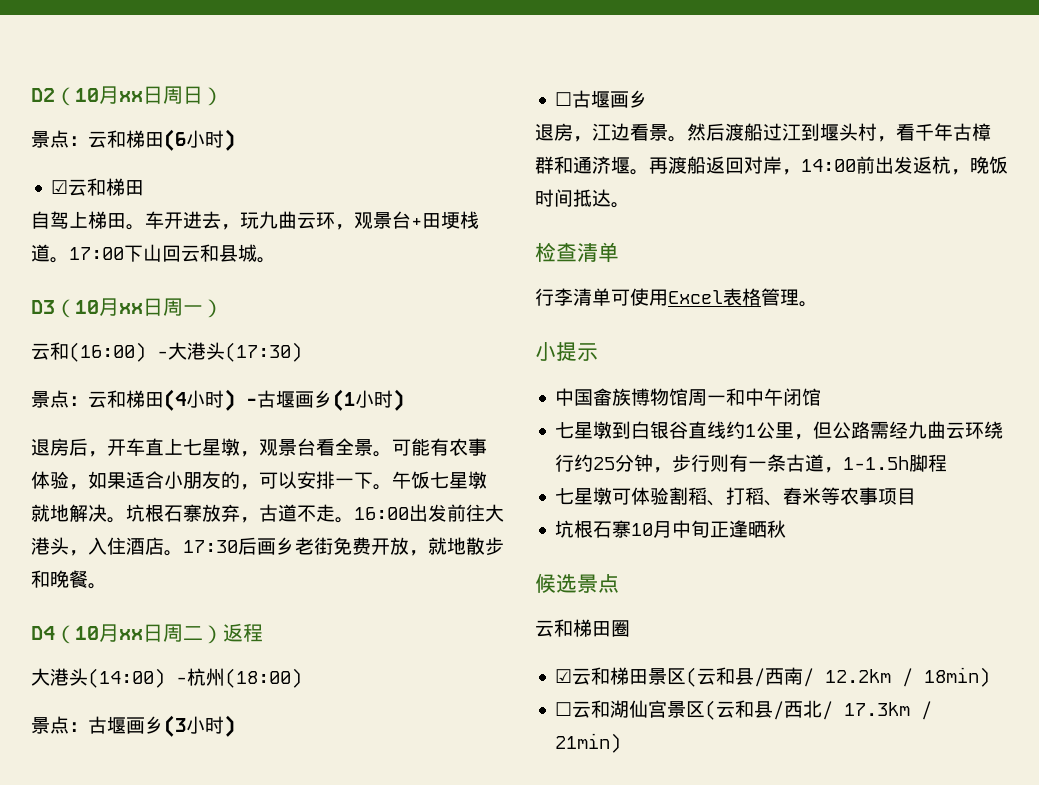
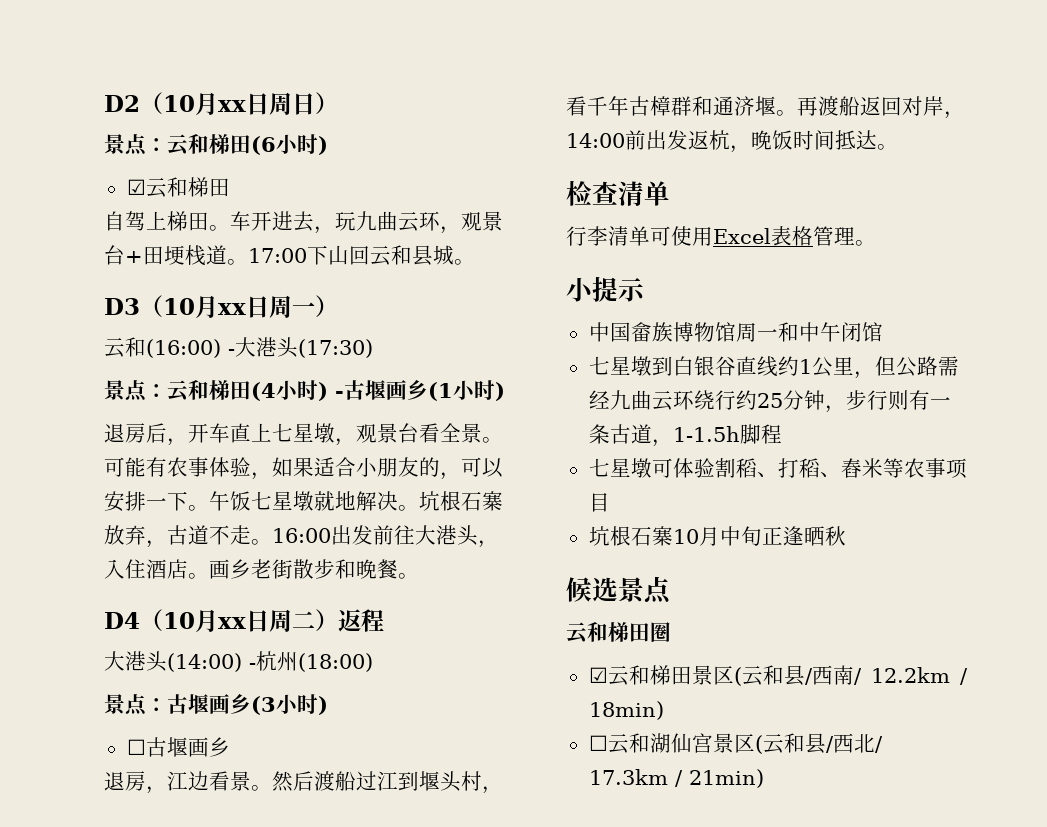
- 17:30后画乡老街免费开放，就地散步和晚餐。
+ 画乡老街散步和晚餐。

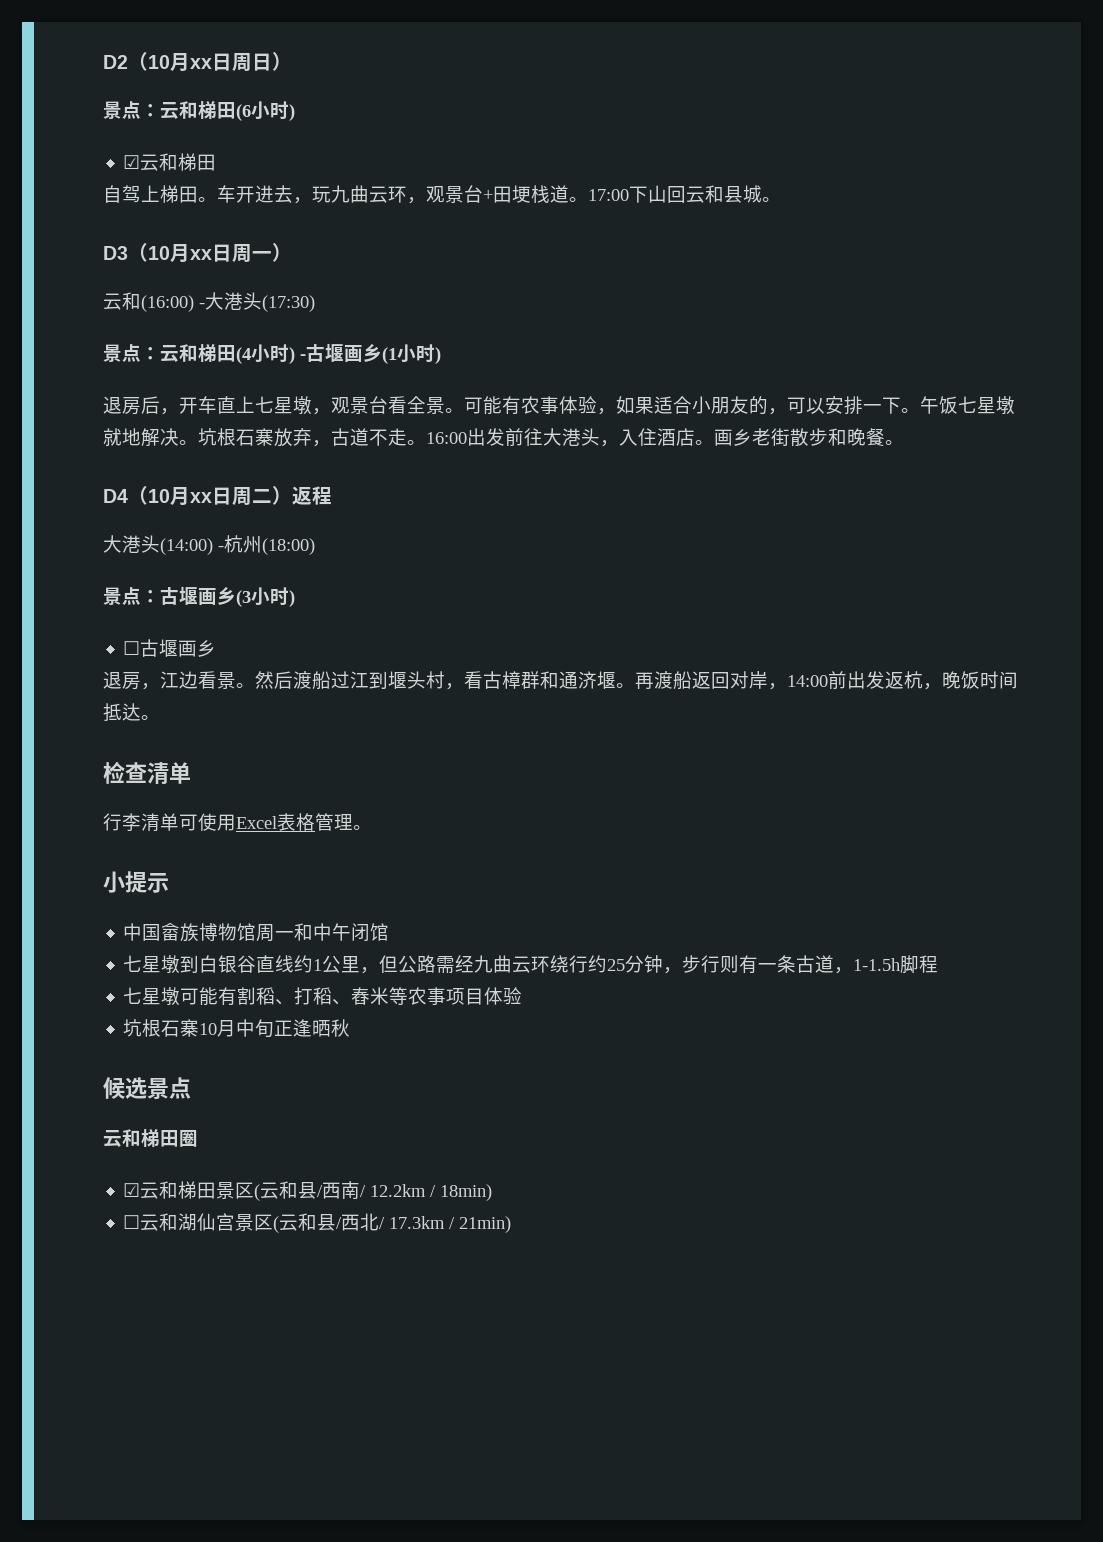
- 然后渡船过江到堰头村，看千年古樟群和通济堰。
+ 然后渡船过江到堰头村，看古樟群和通济堰。
- 七星墩可体验割稻、打稻、舂米等农事项目
+ 七星墩可能有割稻、打稻、舂米等农事项目体验

